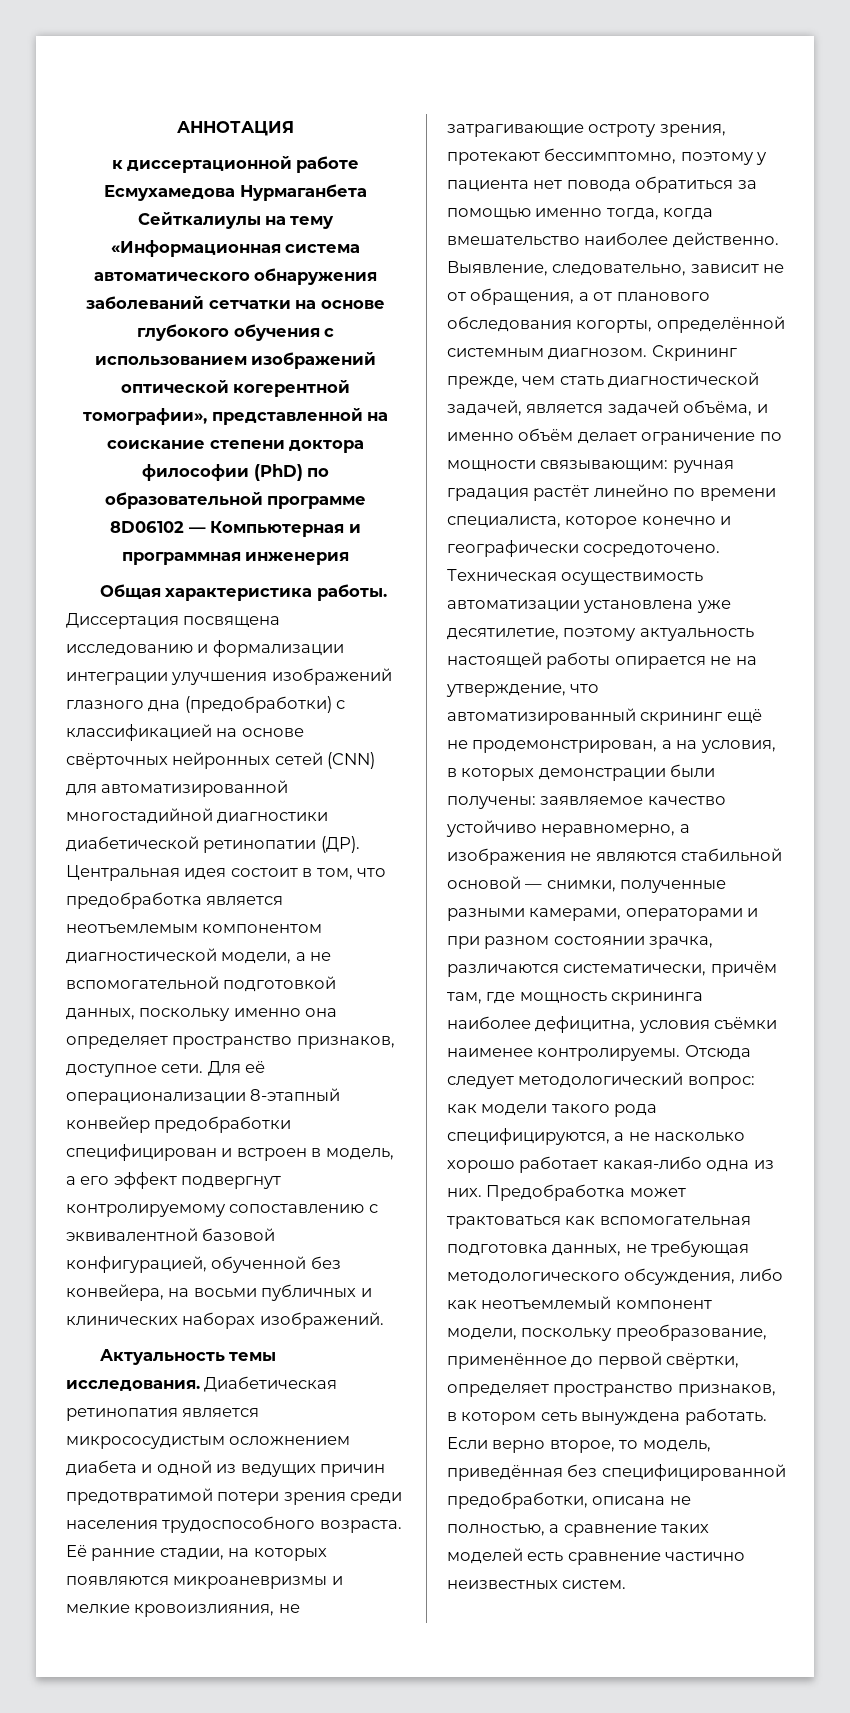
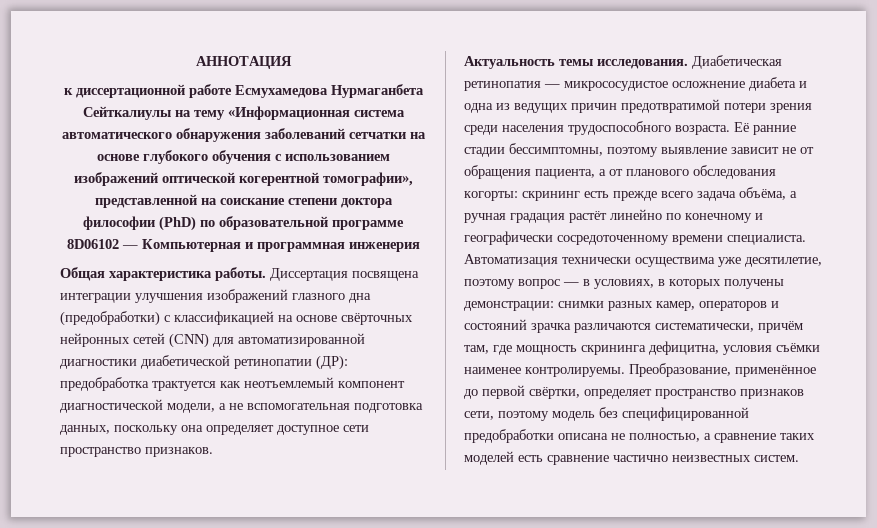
- Диссертация посвящена исследованию и формализации интеграции улучшения изображений глазного дна (предобработки) с классификацией на основе свёрточных нейронных сетей (CNN) для автоматизированной многостадийной диагностики диабетической ретинопатии (ДР). Центральная идея состоит в том, что предобработка является неотъемлемым компонентом диагностической модели, а не вспомогательной подготовкой данных, поскольку именно она определяет пространство признаков, доступное сети. Для её операционализации 8-этапный конвейер предобработки специфицирован и встроен в модель, а его эффект подвергнут контролируемому сопоставлению с эквивалентной базовой конфигурацией, обученной без конвейера, на восьми публичных и клинических наборах изображений.
+ Диссертация посвящена интеграции улучшения изображений глазного дна (предобработки) с классификацией на основе свёрточных нейронных сетей (CNN) для автоматизированной диагностики диабетической ретинопатии (ДР): предобработка трактуется как неотъемлемый компонент диагностической модели, а не вспомогательная подготовка данных, поскольку она определяет доступное сети пространство признаков.
- Диабетическая ретинопатия является микрососудистым осложнением диабета и одной из ведущих причин предотвратимой потери зрения среди населения трудоспособного возраста.
+ Диабетическая ретинопатия — микрососудистое осложнение диабета и одна из ведущих причин предотвратимой потери зрения среди населения трудоспособного возраста.
- Её ранние стадии, на которых появляются микроаневризмы и мелкие кровоизлияния, не затрагивающие остроту зрения, протекают бессимптомно, поэтому у пациента нет повода обратиться за помощью именно тогда, когда вмешательство наиболее действенно. Выявление, следовательно, зависит не от обращения, а от планового обследования когорты, определённой системным диагнозом. Скрининг прежде, чем стать диагностической задачей, является задачей объёма, и именно объём делает ограничение по мощности связывающим: ручная градация растёт линейно по времени специалиста, которое конечно и географически сосредоточено. Техническая осуществимость автоматизации установлена уже десятилетие, поэтому актуальность настоящей работы опирается не на утверждение, что автоматизированный скрининг ещё не продемонстрирован, а на условия, в которых демонстрации были получены: заявляемое качество устойчиво неравномерно, а изображения не являются стабильной основой — снимки, полученные разными камерами, операторами и при разном состоянии зрачка, различаются систематически, причём там, где мощность скрининга наиболее дефицитна, условия съёмки наименее контролируемы.
+ Её ранние стадии бессимптомны, поэтому выявление зависит не от обращения пациента, а от планового обследования когорты: скрининг есть прежде всего задача объёма, а ручная градация растёт линейно по конечному и географически сосредоточенному времени специалиста. Автоматизация технически осуществима уже десятилетие, поэтому вопрос — в условиях, в которых получены демонстрации: снимки разных камер, операторов и состояний зрачка различаются систематически, причём там, где мощность скрининга дефицитна, условия съёмки наименее контролируемы.
- Отсюда следует методологический вопрос: как модели такого рода специфицируются, а не насколько хорошо работает какая-либо одна из них. Предобработка может трактоваться как вспомогательная подготовка данных, не требующая методологического обсуждения, либо как неотъемлемый компонент модели, поскольку преобразование, применённое до первой свёртки, определяет пространство признаков, в котором сеть вынуждена работать. Если верно второе, то модель, приведённая без специфицированной предобработки, описана не полностью, а сравнение таких моделей есть сравнение частично неизвестных систем.
+ Преобразование, применённое до первой свёртки, определяет пространство признаков сети, поэтому модель без специфицированной предобработки описана не полностью, а сравнение таких моделей есть сравнение частично неизвестных систем.

